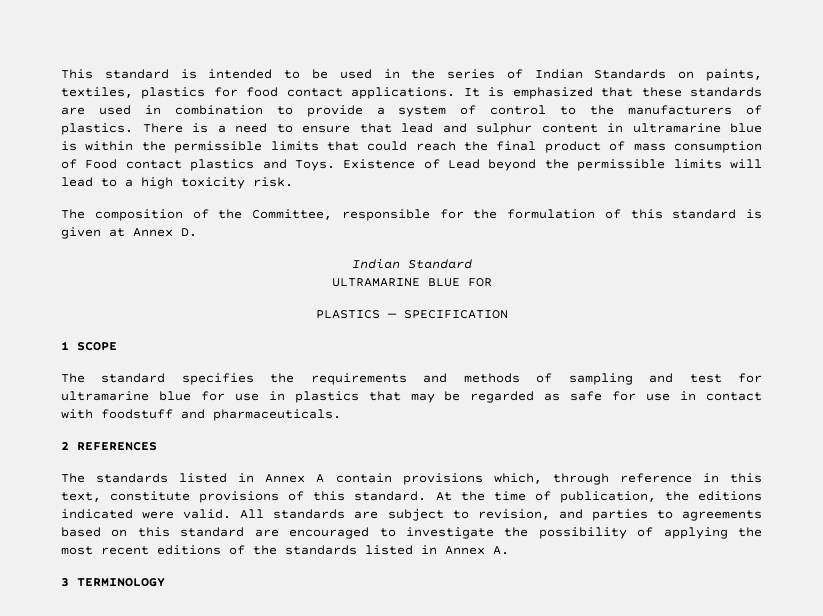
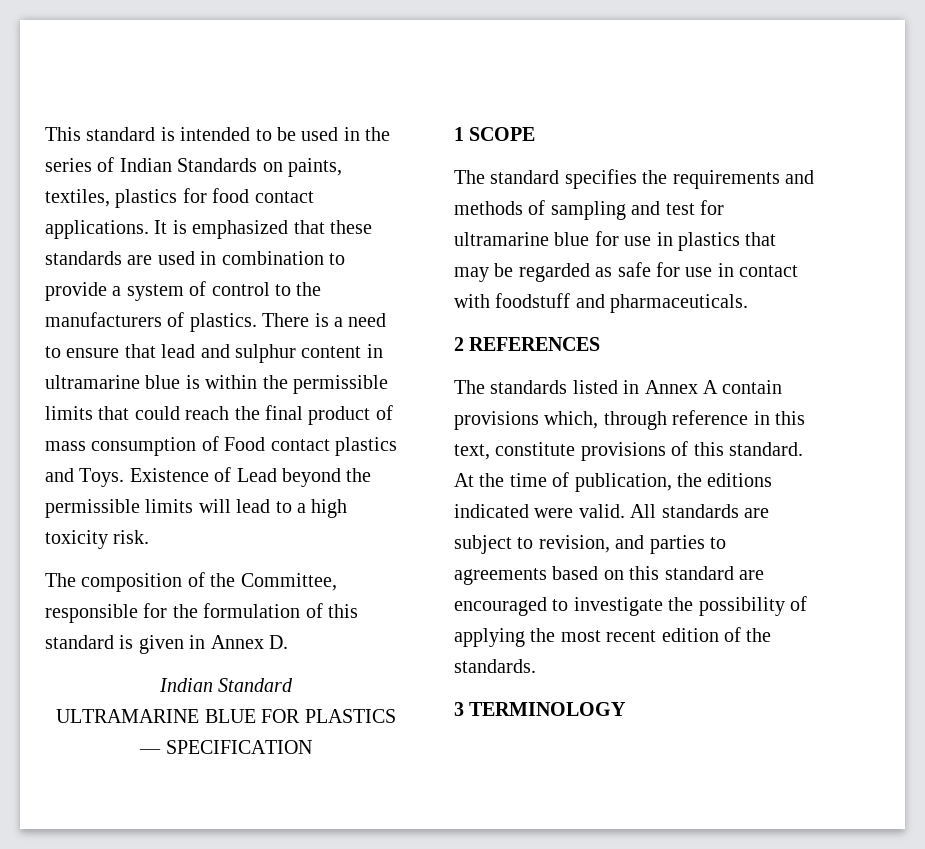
- The composition of the Committee, responsible for the formulation of this standard is given at Annex D.
+ The composition of the Committee, responsible for the formulation of this standard is given in Annex D.
- ULTRAMARINE BLUE FOR
- PLASTICS — SPECIFICATION
+ ULTRAMARINE BLUE FOR PLASTICS — SPECIFICATION
- All standards are subject to revision, and parties to agreements based on this standard are encouraged to investigate the possibility of applying the most recent editions of the standards listed in Annex A.
+ All standards are subject to revision, and parties to agreements based on this standard are encouraged to investigate the possibility of applying the most recent edition of the standards.

